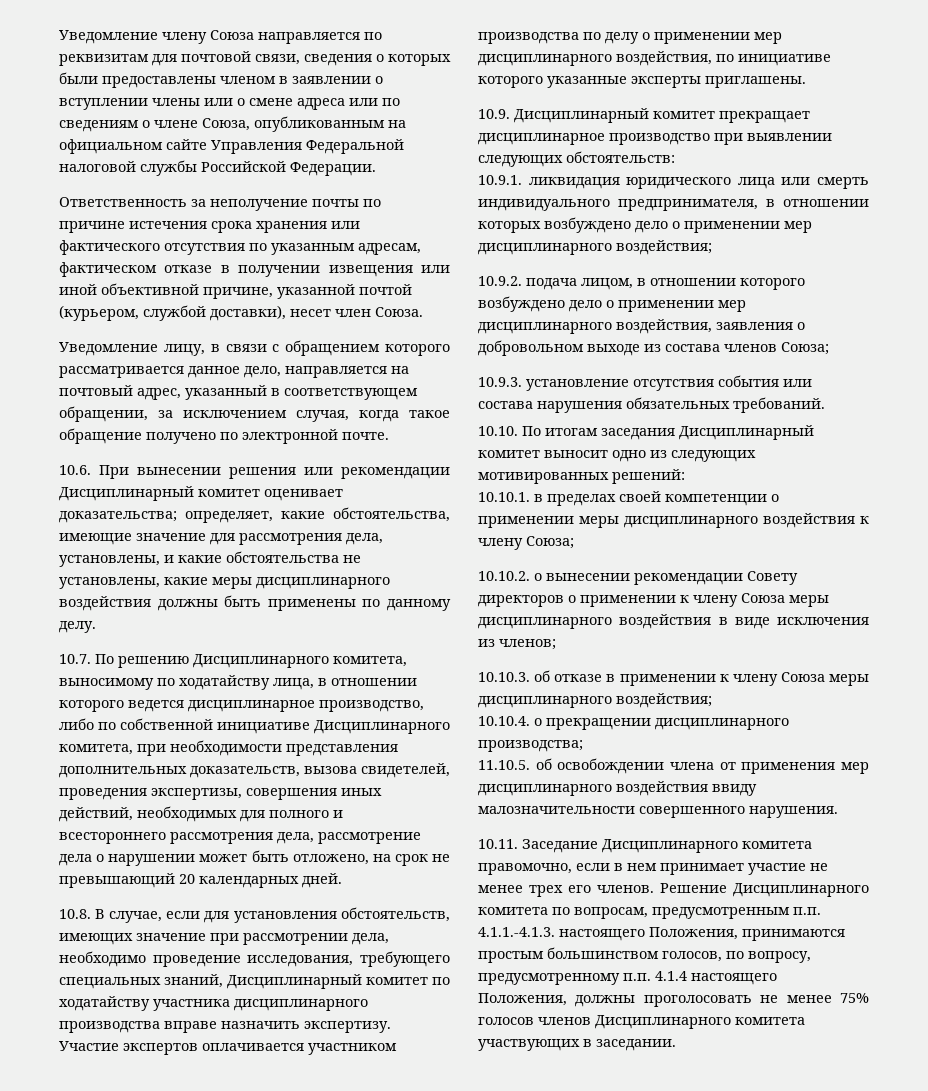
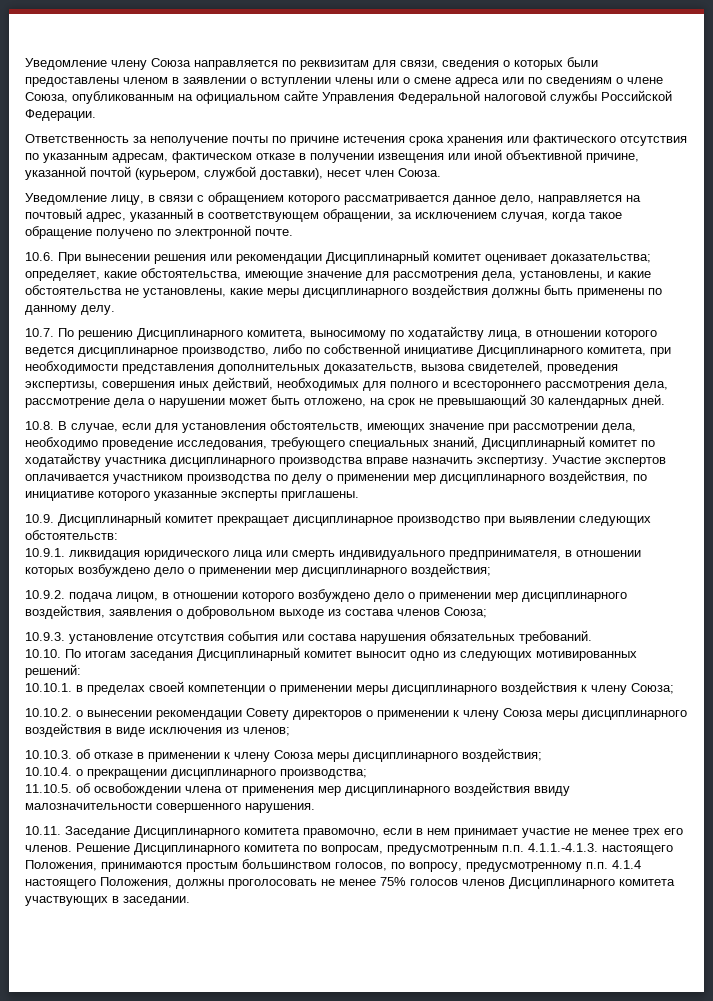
- Уведомление члену Союза направляется по реквизитам для почтовой связи, сведения о которых были предоставлены членом в заявлении о вступлении члены или о смене адреса или по сведениям о члене Союза, опубликованным на официальном сайте Управления Федеральной налоговой службы Российской Федерации.
+ Уведомление члену Союза направляется по реквизитам для связи, сведения о которых были предоставлены членом в заявлении о вступлении члены или о смене адреса или по сведениям о члене Союза, опубликованным на официальном сайте Управления Федеральной налоговой службы Российской Федерации.
- 10.7. По решению Дисциплинарного комитета, выносимому по ходатайству лица, в отношении которого ведется дисциплинарное производство, либо по собственной инициативе Дисциплинарного комитета, при необходимости представления дополнительных доказательств, вызова свидетелей, проведения экспертизы, совершения иных действий, необходимых для полного и всестороннего рассмотрения дела, рассмотрение дела о нарушении может быть отложено, на срок не превышающий 20 календарных дней.
+ 10.7. По решению Дисциплинарного комитета, выносимому по ходатайству лица, в отношении которого ведется дисциплинарное производство, либо по собственной инициативе Дисциплинарного комитета, при необходимости представления дополнительных доказательств, вызова свидетелей, проведения экспертизы, совершения иных действий, необходимых для полного и всестороннего рассмотрения дела, рассмотрение дела о нарушении может быть отложено, на срок не превышающий 30 календарных дней.

